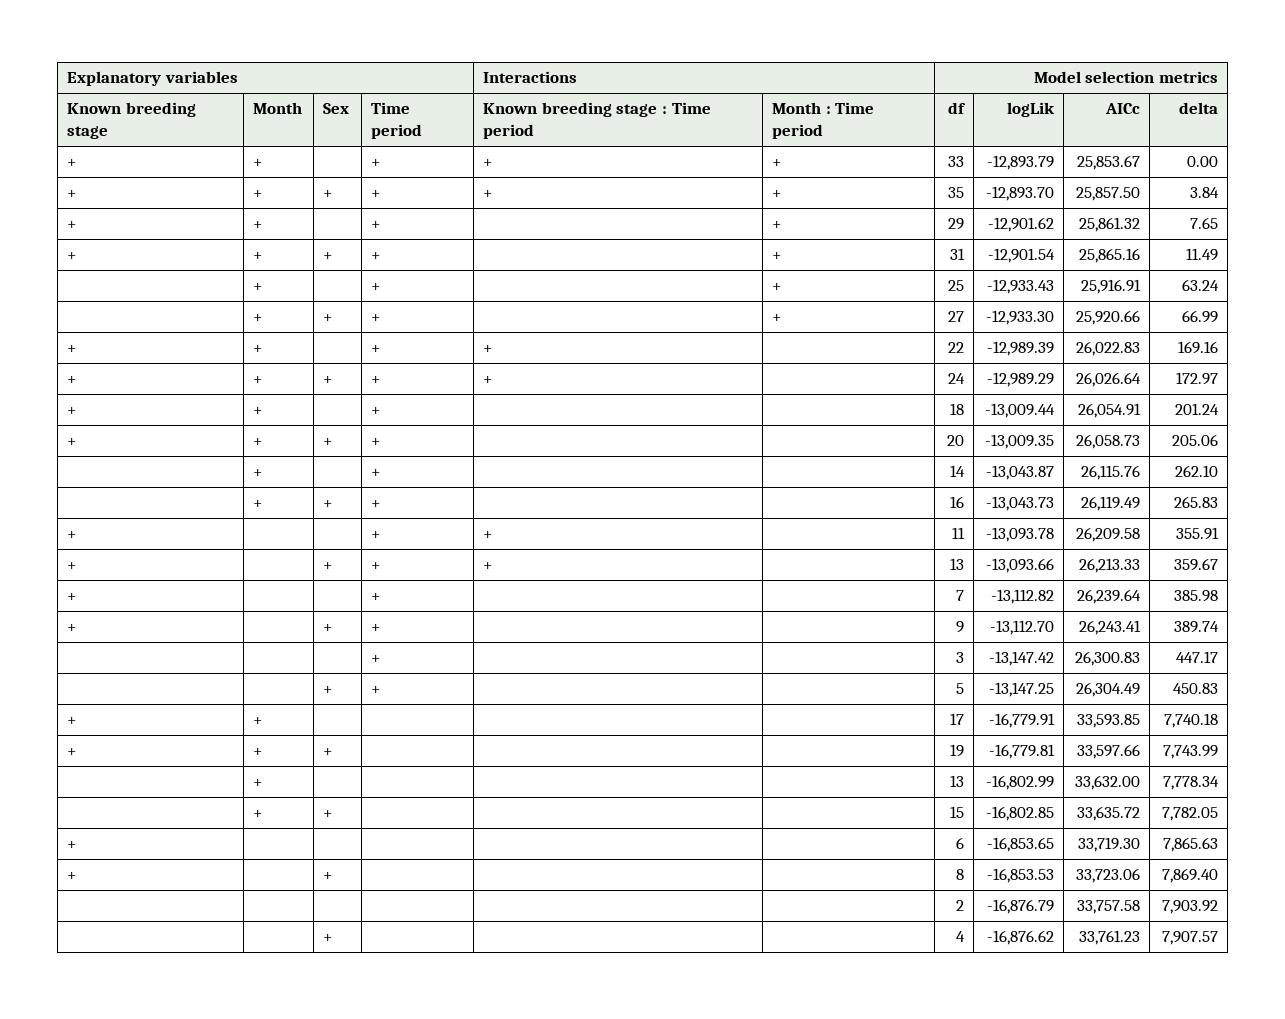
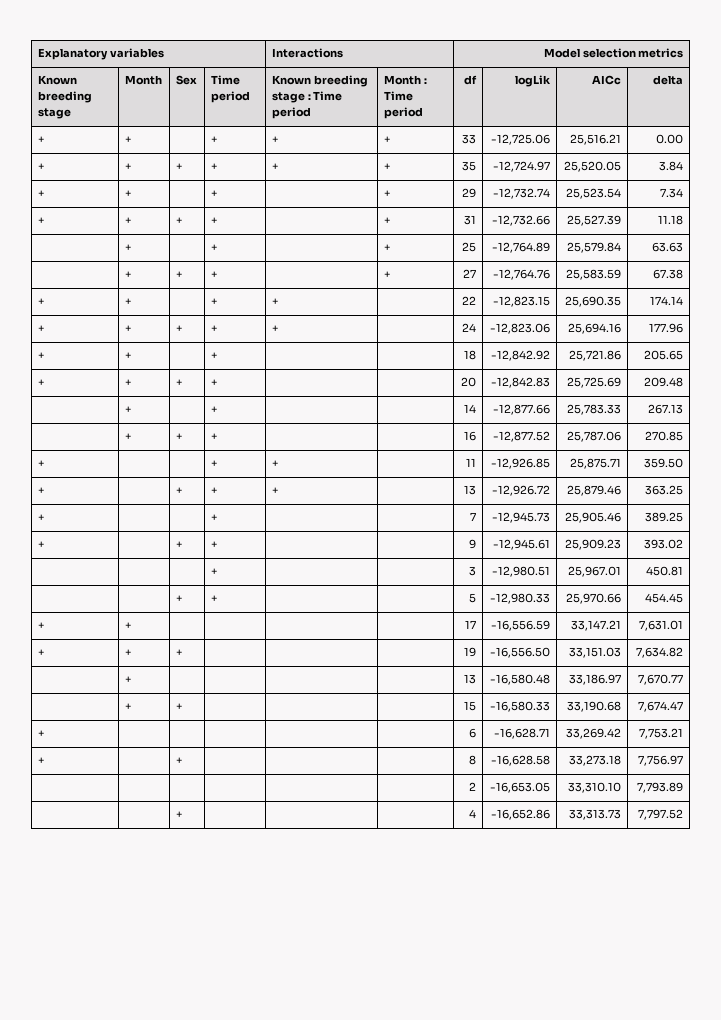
- + | + | | + | + | + | 33 | -12,893.79 | 25,853.67 | 0.00
+ + | + | | + | + | + | 33 | -12,725.06 | 25,516.21 | 0.00
- + | + | + | + | + | + | 35 | -12,893.70 | 25,857.50 | 3.84
+ + | + | + | + | + | + | 35 | -12,724.97 | 25,520.05 | 3.84
- + | + | | + | | + | 29 | -12,901.62 | 25,861.32 | 7.65
+ + | + | | + | | + | 29 | -12,732.74 | 25,523.54 | 7.34
- + | + | + | + | | + | 31 | -12,901.54 | 25,865.16 | 11.49
+ + | + | + | + | | + | 31 | -12,732.66 | 25,527.39 | 11.18
- | + | | + | | + | 25 | -12,933.43 | 25,916.91 | 63.24
+ | + | | + | | + | 25 | -12,764.89 | 25,579.84 | 63.63
- | + | + | + | | + | 27 | -12,933.30 | 25,920.66 | 66.99
+ | + | + | + | | + | 27 | -12,764.76 | 25,583.59 | 67.38
- + | + | | + | + | | 22 | -12,989.39 | 26,022.83 | 169.16
+ + | + | | + | + | | 22 | -12,823.15 | 25,690.35 | 174.14
- + | + | + | + | + | | 24 | -12,989.29 | 26,026.64 | 172.97
+ + | + | + | + | + | | 24 | -12,823.06 | 25,694.16 | 177.96
- + | + | | + | | | 18 | -13,009.44 | 26,054.91 | 201.24
+ + | + | | + | | | 18 | -12,842.92 | 25,721.86 | 205.65
- + | + | + | + | | | 20 | -13,009.35 | 26,058.73 | 205.06
+ + | + | + | + | | | 20 | -12,842.83 | 25,725.69 | 209.48
- | + | | + | | | 14 | -13,043.87 | 26,115.76 | 262.10
+ | + | | + | | | 14 | -12,877.66 | 25,783.33 | 267.13
- | + | + | + | | | 16 | -13,043.73 | 26,119.49 | 265.83
+ | + | + | + | | | 16 | -12,877.52 | 25,787.06 | 270.85
- + | | | + | + | | 11 | -13,093.78 | 26,209.58 | 355.91
+ + | | | + | + | | 11 | -12,926.85 | 25,875.71 | 359.50
- + | | + | + | + | | 13 | -13,093.66 | 26,213.33 | 359.67
+ + | | + | + | + | | 13 | -12,926.72 | 25,879.46 | 363.25
- + | | | + | | | 7 | -13,112.82 | 26,239.64 | 385.98
+ + | | | + | | | 7 | -12,945.73 | 25,905.46 | 389.25
- + | | + | + | | | 9 | -13,112.70 | 26,243.41 | 389.74
+ + | | + | + | | | 9 | -12,945.61 | 25,909.23 | 393.02
- | | | + | | | 3 | -13,147.42 | 26,300.83 | 447.17
+ | | | + | | | 3 | -12,980.51 | 25,967.01 | 450.81
- | | + | + | | | 5 | -13,147.25 | 26,304.49 | 450.83
+ | | + | + | | | 5 | -12,980.33 | 25,970.66 | 454.45
- + | + | | | | | 17 | -16,779.91 | 33,593.85 | 7,740.18
+ + | + | | | | | 17 | -16,556.59 | 33,147.21 | 7,631.01
- + | + | + | | | | 19 | -16,779.81 | 33,597.66 | 7,743.99
+ + | + | + | | | | 19 | -16,556.50 | 33,151.03 | 7,634.82
- | + | | | | | 13 | -16,802.99 | 33,632.00 | 7,778.34
+ | + | | | | | 13 | -16,580.48 | 33,186.97 | 7,670.77
- | + | + | | | | 15 | -16,802.85 | 33,635.72 | 7,782.05
+ | + | + | | | | 15 | -16,580.33 | 33,190.68 | 7,674.47
- + | | | | | | 6 | -16,853.65 | 33,719.30 | 7,865.63
+ + | | | | | | 6 | -16,628.71 | 33,269.42 | 7,753.21
- + | | + | | | | 8 | -16,853.53 | 33,723.06 | 7,869.40
- | | | | | | 2 | -16,876.79 | 33,757.58 | 7,903.92
+ + | | + | | | | 8 | -16,628.58 | 33,273.18 | 7,756.97
+ | | | | | | 2 | -16,653.05 | 33,310.10 | 7,793.89
- | | + | | | | 4 | -16,876.62 | 33,761.23 | 7,907.57
+ | | + | | | | 4 | -16,652.86 | 33,313.73 | 7,797.52

